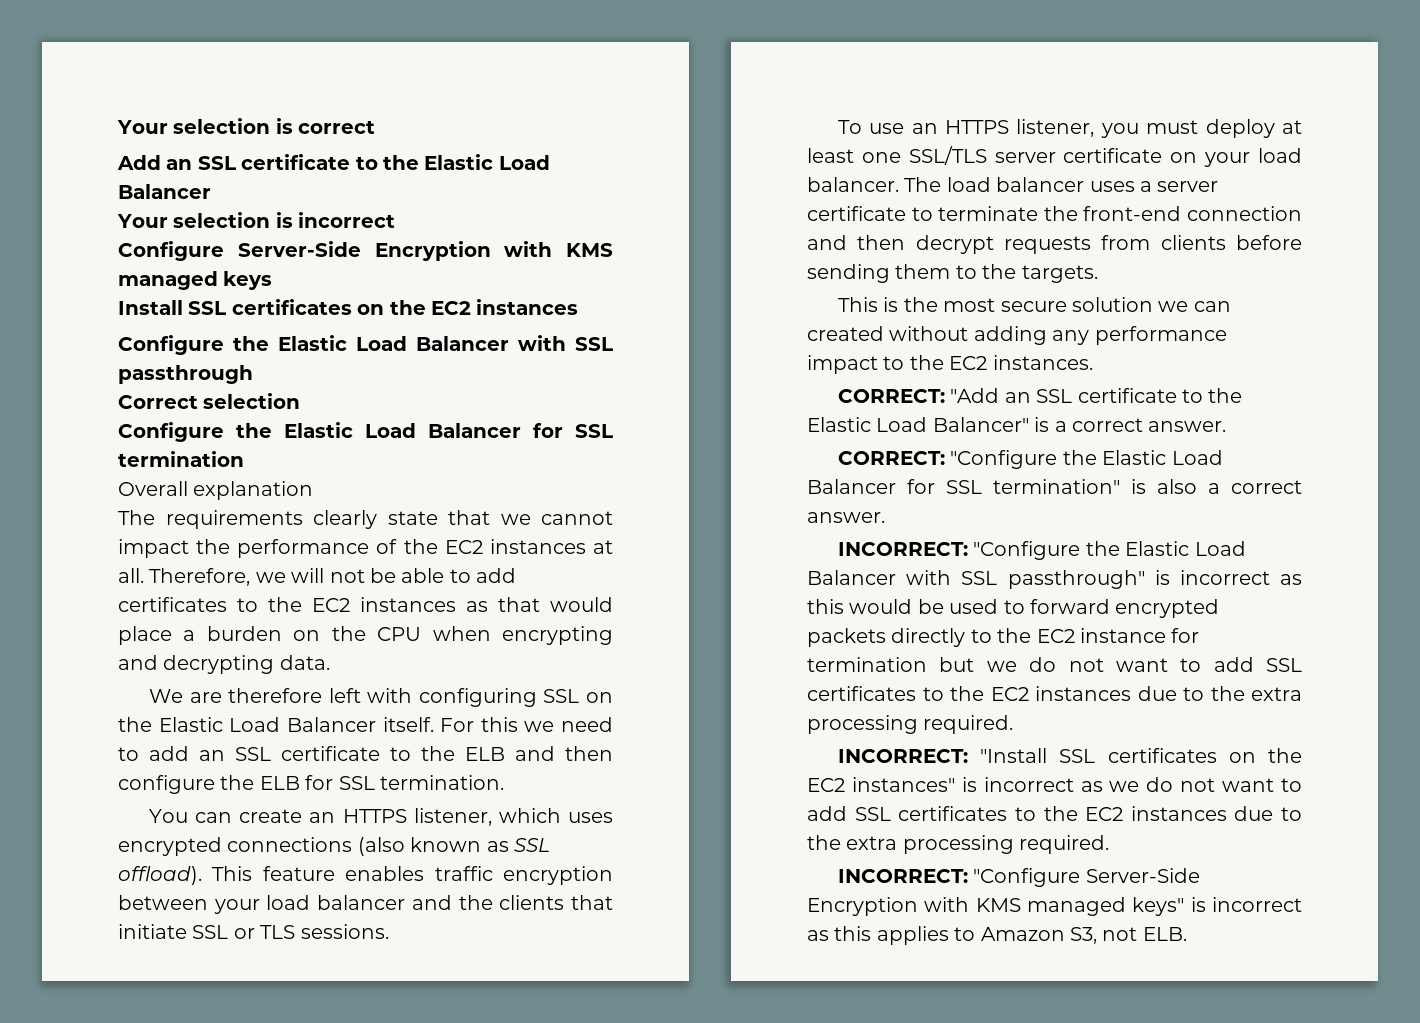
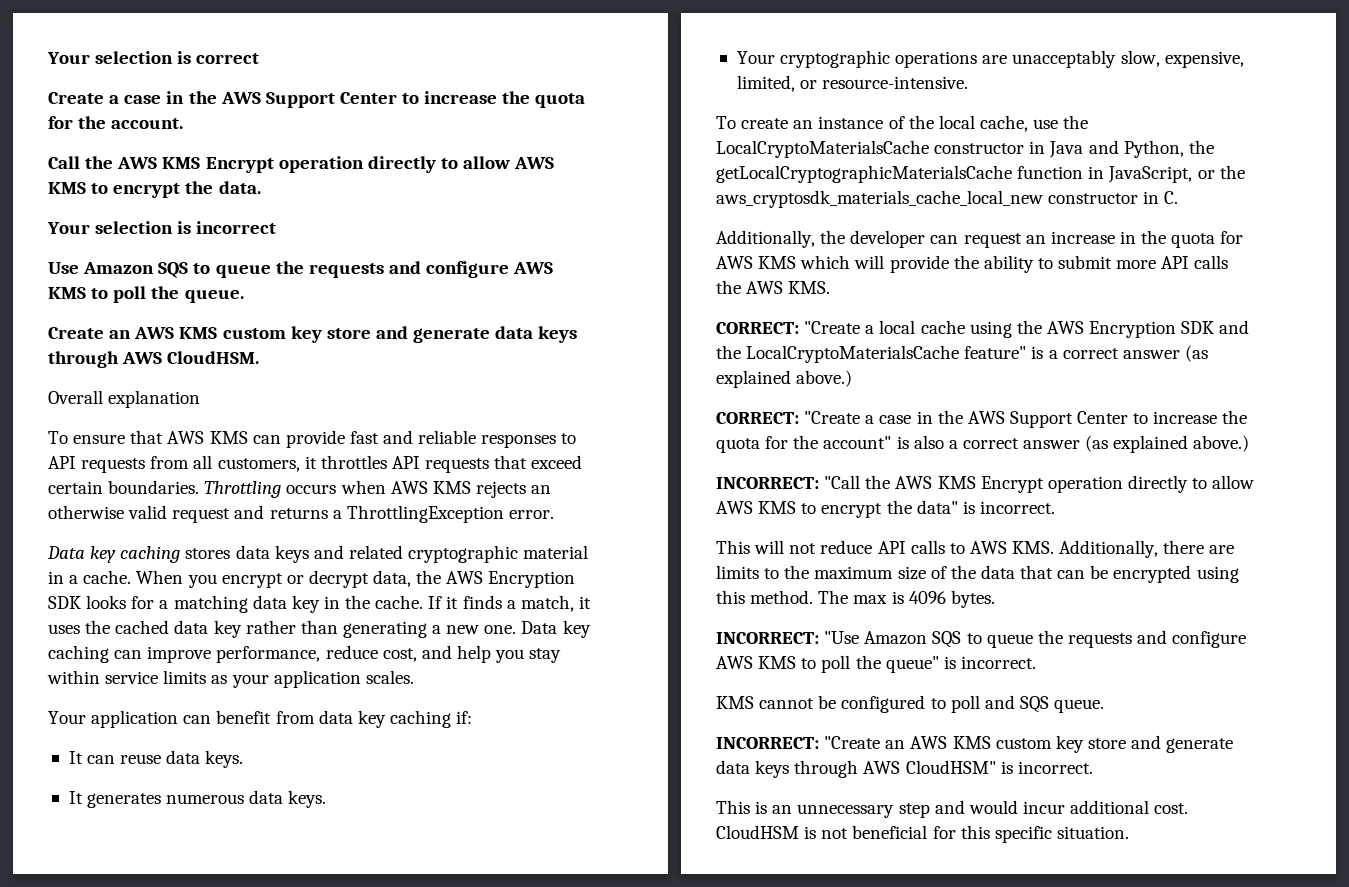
- Add an SSL certificate to the Elastic Load Balancer
+ Create a case in the AWS Support Center to increase the quota for the account.
+ Call the AWS KMS Encrypt operation directly to allow AWS KMS to encrypt the data.
  Your selection is incorrect
- Configure Server-Side Encryption with KMS managed keys
- Install SSL certificates on the EC2 instances
- Configure the Elastic Load Balancer with SSL passthrough
- Correct selection
- Configure the Elastic Load Balancer for SSL termination
+ Use Amazon SQS to queue the requests and configure AWS KMS to poll the queue.
+ Create an AWS KMS custom key store and generate data keys through AWS CloudHSM.
  Overall explanation
- The requirements clearly state that we cannot impact the performance of the EC2 instances at all. Therefore, we will not be able to add certificates to the EC2 instances as that would place a burden on the CPU when encrypting and decrypting data.
- We are therefore left with configuring SSL on the Elastic Load Balancer itself. For this we need to add an SSL certificate to the ELB and then configure the ELB for SSL termination.
- You can create an HTTPS listener, which uses encrypted connections (also known as SSL offload). This feature enables traffic encryption between your load balancer and the clients that initiate SSL or TLS sessions.
- To use an HTTPS listener, you must deploy at least one SSL/TLS server certificate on your load balancer. The load balancer uses a server certificate to terminate the front-end connection and then decrypt requests from clients before sending them to the targets.
- This is the most secure solution we can created without adding any performance impact to the EC2 instances.
- CORRECT: "Add an SSL certificate to the Elastic Load Balancer" is a correct answer.
- CORRECT: "Configure the Elastic Load Balancer for SSL termination" is also a correct answer.
- INCORRECT: "Configure the Elastic Load Balancer with SSL passthrough" is incorrect as this would be used to forward encrypted packets directly to the EC2 instance for termination but we do not want to add SSL certificates to the EC2 instances due to the extra processing required.
- INCORRECT: "Install SSL certificates on the EC2 instances" is incorrect as we do not want to add SSL certificates to the EC2 instances due to the extra processing required.
- INCORRECT: "Configure Server-Side Encryption with KMS managed keys" is incorrect as this applies to Amazon S3, not ELB.
+ To ensure that AWS KMS can provide fast and reliable responses to API requests from all customers, it throttles API requests that exceed certain boundaries. Throttling occurs when AWS KMS rejects an otherwise valid request and returns a ThrottlingException error.
+ Data key caching stores data keys and related cryptographic material in a cache. When you encrypt or decrypt data, the AWS Encryption SDK looks for a matching data key in the cache. If it finds a match, it uses the cached data key rather than generating a new one. Data key caching can improve performance, reduce cost, and help you stay within service limits as your application scales.
+ Your application can benefit from data key caching if:
+ It can reuse data keys.
+ It generates numerous data keys.
+ Your cryptographic operations are unacceptably slow, expensive, limited, or resource-intensive.
+ To create an instance of the local cache, use the LocalCryptoMaterialsCache constructor in Java and Python, the getLocalCryptographicMaterialsCache function in JavaScript, or the aws_cryptosdk_materials_cache_local_new constructor in C.
+ Additionally, the developer can request an increase in the quota for AWS KMS which will provide the ability to submit more API calls the AWS KMS.
+ CORRECT: "Create a local cache using the AWS Encryption SDK and the LocalCryptoMaterialsCache feature" is a correct answer (as explained above.)
+ CORRECT: "Create a case in the AWS Support Center to increase the quota for the account" is also a correct answer (as explained above.)
+ INCORRECT: "Call the AWS KMS Encrypt operation directly to allow AWS KMS to encrypt the data" is incorrect.
+ This will not reduce API calls to AWS KMS. Additionally, there are limits to the maximum size of the data that can be encrypted using this method. The max is 4096 bytes.
+ INCORRECT: "Use Amazon SQS to queue the requests and configure AWS KMS to poll the queue" is incorrect.
+ KMS cannot be configured to poll and SQS queue.
+ INCORRECT: "Create an AWS KMS custom key store and generate data keys through AWS CloudHSM" is incorrect.
+ This is an unnecessary step and would incur additional cost. CloudHSM is not beneficial for this specific situation.

